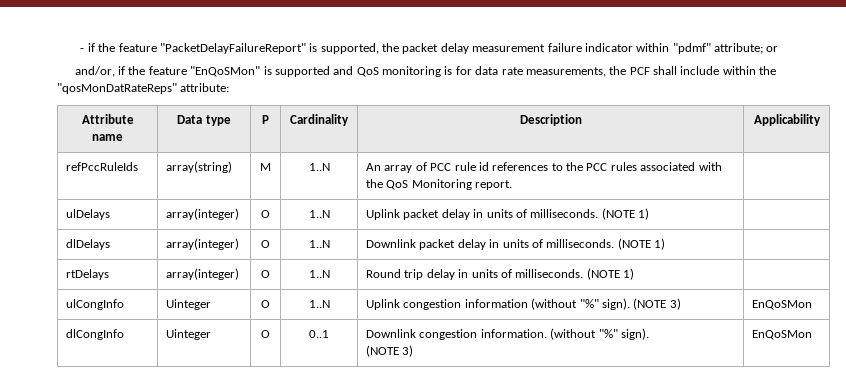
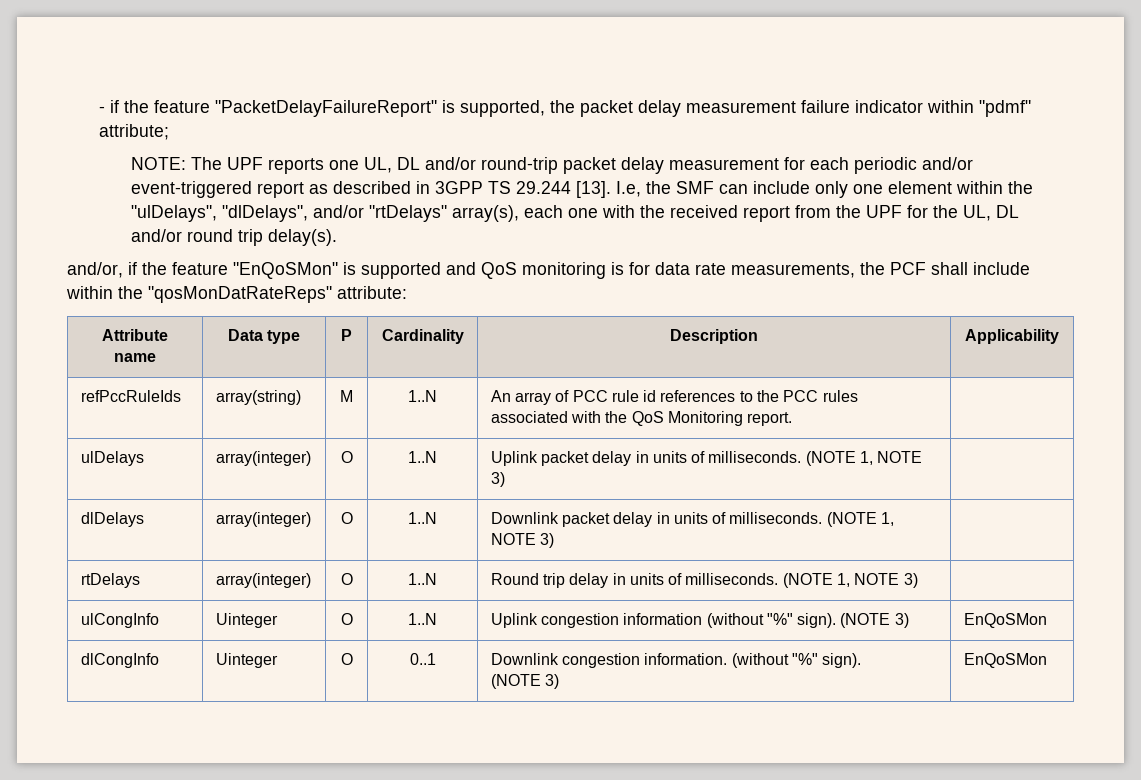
- - if the feature "PacketDelayFailureReport" is supported, the packet delay measurement failure indicator within "pdmf" attribute; or
+ - if the feature "PacketDelayFailureReport" is supported, the packet delay measurement failure indicator within "pdmf" attribute;
+ NOTE: The UPF reports one UL, DL and/or round-trip packet delay measurement for each periodic and/or event-triggered report as described in 3GPP TS 29.244 [13]. I.e, the SMF can include only one element within the "ulDelays", "dlDelays", and/or "rtDelays" array(s), each one with the received report from the UPF for the UL, DL and/or round trip delay(s).
- ulDelays | array(integer) | O | 1..N | Uplink packet delay in units of milliseconds. (NOTE 1) |
+ ulDelays | array(integer) | O | 1..N | Uplink packet delay in units of milliseconds. (NOTE 1, NOTE 3) |
- dlDelays | array(integer) | O | 1..N | Downlink packet delay in units of milliseconds. (NOTE 1) |
+ dlDelays | array(integer) | O | 1..N | Downlink packet delay in units of milliseconds. (NOTE 1, NOTE 3) |
- rtDelays | array(integer) | O | 1..N | Round trip delay in units of milliseconds. (NOTE 1) |
+ rtDelays | array(integer) | O | 1..N | Round trip delay in units of milliseconds. (NOTE 1, NOTE 3) |

